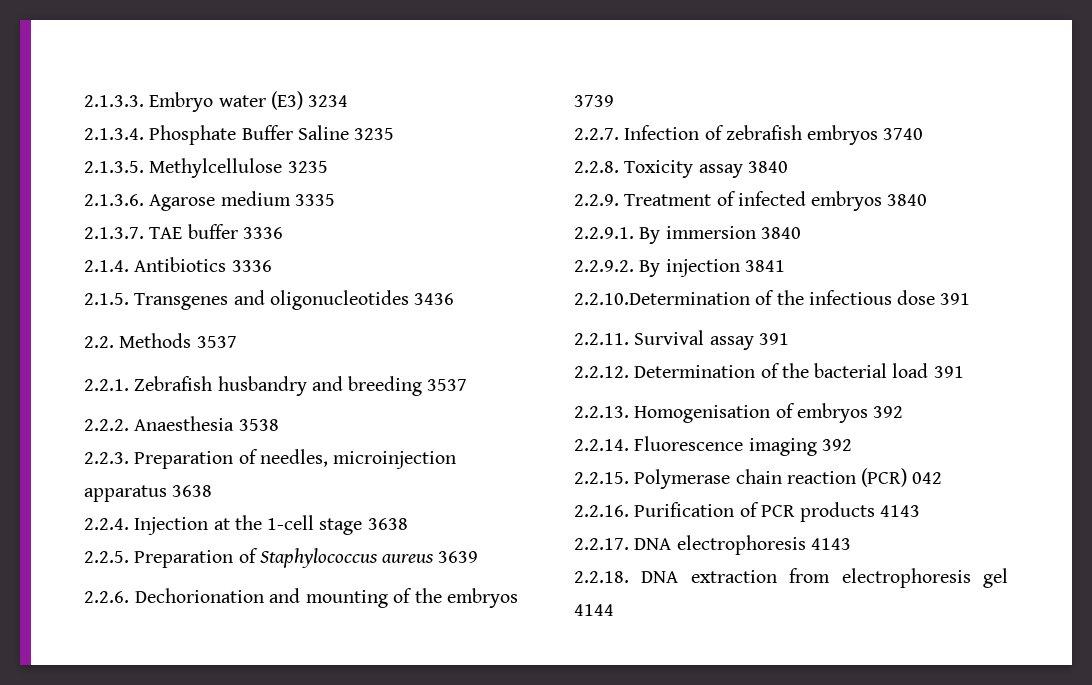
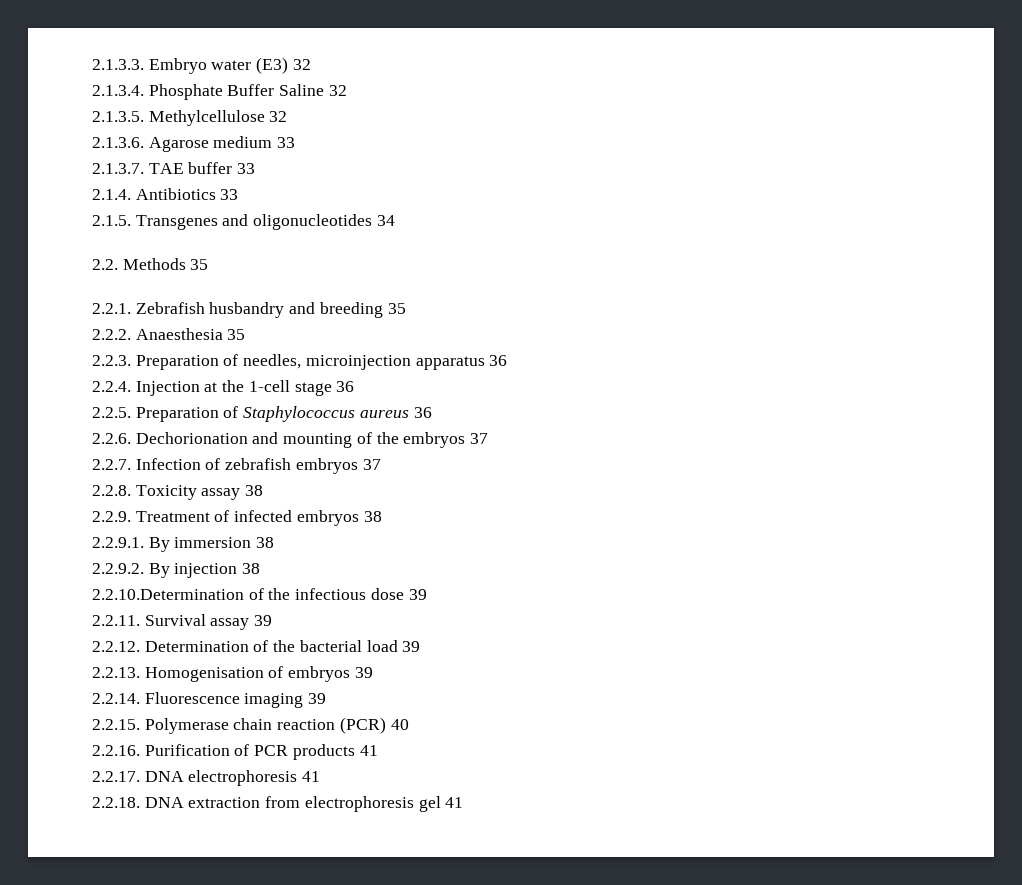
- 2.1.3.3. Embryo water (E3) 3234
+ 2.1.3.3. Embryo water (E3) 32
- 2.1.3.4. Phosphate Buffer Saline 3235
+ 2.1.3.4. Phosphate Buffer Saline 32
- 2.1.3.5. Methylcellulose 3235
+ 2.1.3.5. Methylcellulose 32
- 2.1.3.6. Agarose medium 3335
+ 2.1.3.6. Agarose medium 33
- 2.1.3.7. TAE buffer 3336
+ 2.1.3.7. TAE buffer 33
- 2.1.4. Antibiotics 3336
+ 2.1.4. Antibiotics 33
- 2.1.5. Transgenes and oligonucleotides 3436
+ 2.1.5. Transgenes and oligonucleotides 34
- 2.2. Methods 3537
+ 2.2. Methods 35
- 2.2.1. Zebrafish husbandry and breeding 3537
+ 2.2.1. Zebrafish husbandry and breeding 35
- 2.2.2. Anaesthesia 3538
+ 2.2.2. Anaesthesia 35
- 2.2.3. Preparation of needles, microinjection apparatus 3638
+ 2.2.3. Preparation of needles, microinjection apparatus 36
- 2.2.4. Injection at the 1-cell stage 3638
+ 2.2.4. Injection at the 1-cell stage 36
- 2.2.5. Preparation of Staphylococcus aureus 3639
+ 2.2.5. Preparation of Staphylococcus aureus 36
- 2.2.6. Dechorionation and mounting of the embryos 3739
+ 2.2.6. Dechorionation and mounting of the embryos 37
- 2.2.7. Infection of zebrafish embryos 3740
+ 2.2.7. Infection of zebrafish embryos 37
- 2.2.8. Toxicity assay 3840
+ 2.2.8. Toxicity assay 38
- 2.2.9. Treatment of infected embryos 3840
+ 2.2.9. Treatment of infected embryos 38
- 2.2.9.1. By immersion 3840
+ 2.2.9.1. By immersion 38
- 2.2.9.2. By injection 3841
+ 2.2.9.2. By injection 38
- 2.2.10.Determination of the infectious dose 391
+ 2.2.10.Determination of the infectious dose 39
- 2.2.11. Survival assay 391
+ 2.2.11. Survival assay 39
- 2.2.12. Determination of the bacterial load 391
+ 2.2.12. Determination of the bacterial load 39
- 2.2.13. Homogenisation of embryos 392
+ 2.2.13. Homogenisation of embryos 39
- 2.2.14. Fluorescence imaging 392
+ 2.2.14. Fluorescence imaging 39
- 2.2.15. Polymerase chain reaction (PCR) 042
+ 2.2.15. Polymerase chain reaction (PCR) 40
- 2.2.16. Purification of PCR products 4143
+ 2.2.16. Purification of PCR products 41
- 2.2.17. DNA electrophoresis 4143
+ 2.2.17. DNA electrophoresis 41
- 2.2.18. DNA extraction from electrophoresis gel 4144
+ 2.2.18. DNA extraction from electrophoresis gel 41

